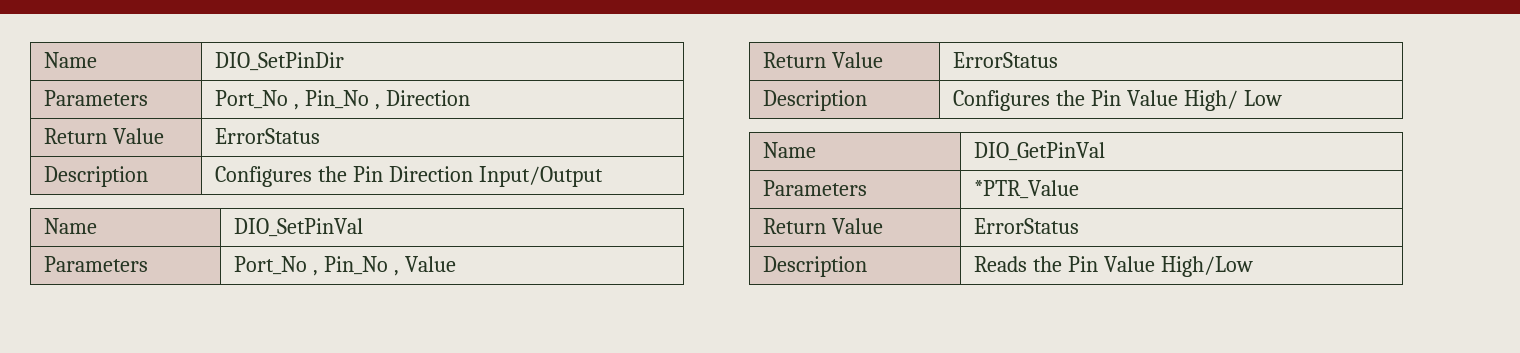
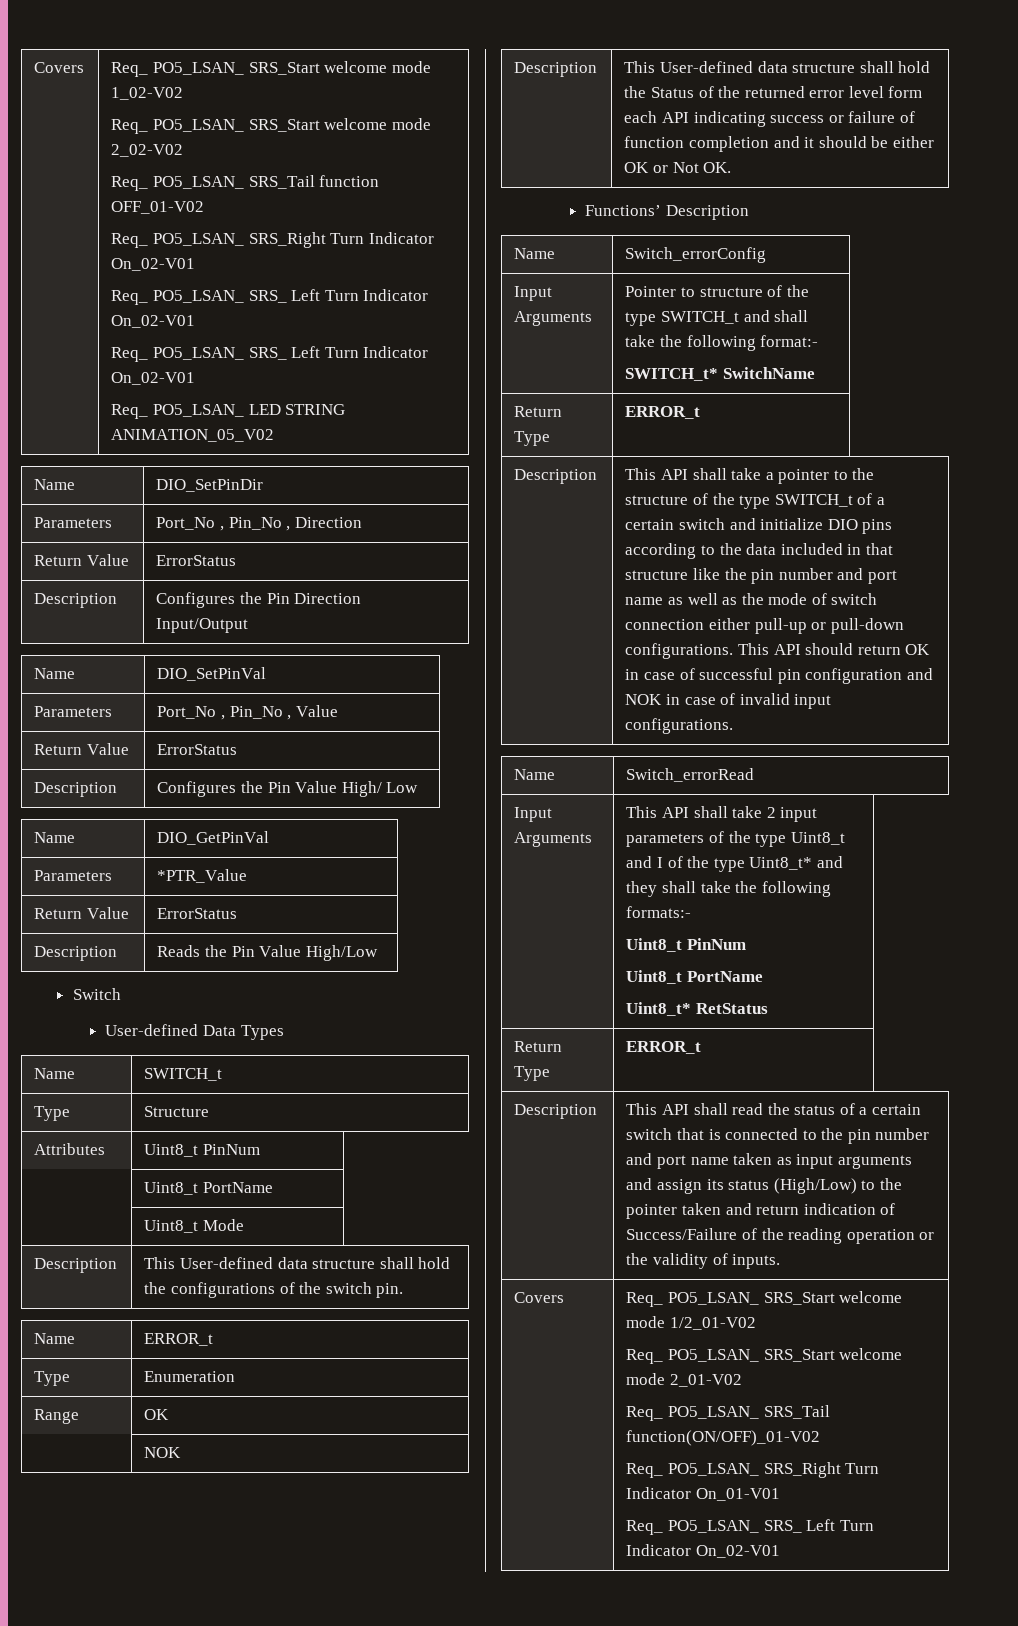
+ Covers | Req_ PO5_LSAN_ SRS_Start welcome mode 1_02-V02
+ Req_ PO5_LSAN_ SRS_Start welcome mode 2_02-V02
+ Req_ PO5_LSAN_ SRS_Tail function OFF_01-V02
+ Req_ PO5_LSAN_ SRS_Right Turn Indicator On_02-V01
+ Req_ PO5_LSAN_ SRS_ Left Turn Indicator On_02-V01
+ Req_ PO5_LSAN_ SRS_ Left Turn Indicator On_02-V01
+ Req_ PO5_LSAN_ LED STRING ANIMATION_05_V02
+ Switch
+ User-defined Data Types
+ Name | SWITCH_t
+ Type | Structure
+ Attributes | Uint8_t PinNum
+ | Uint8_t PortName
+ | Uint8_t Mode
+ Description | This User-defined data structure shall hold the configurations of the switch pin.
+ Name | ERROR_t
+ Type | Enumeration
+ Range | OK
+ | NOK
+ Description | This User-defined data structure shall hold the Status of the returned error level form each API indicating success or failure of function completion and it should be either OK or Not OK.
+ Functions’ Description
+ Name | Switch_errorConfig
+ Input Arguments | Pointer to structure of the type SWITCH_t and shall take the following format:-
+ SWITCH_t* SwitchName
+ Return Type | ERROR_t
+ Description | This API shall take a pointer to the structure of the type SWITCH_t of a certain switch and initialize DIO pins according to the data included in that structure like the pin number and port name as well as the mode of switch connection either pull-up or pull-down configurations. This API should return OK in case of successful pin configuration and NOK in case of invalid input configurations.
+ Name | Switch_errorRead
+ Input Arguments | This API shall take 2 input parameters of the type Uint8_t and I of the type Uint8_t* and they shall take the following formats:-
+ Uint8_t PinNum
+ Uint8_t PortName
+ Uint8_t* RetStatus
+ Return Type | ERROR_t
+ Description | This API shall read the status of a certain switch that is connected to the pin number and port name taken as input arguments and assign its status (High/Low) to the pointer taken and return indication of Success/Failure of the reading operation or the validity of inputs.
+ Covers | Req_ PO5_LSAN_ SRS_Start welcome mode 1/2_01-V02
+ Req_ PO5_LSAN_ SRS_Start welcome mode 2_01-V02
+ Req_ PO5_LSAN_ SRS_Tail function(ON/OFF)_01-V02
+ Req_ PO5_LSAN_ SRS_Right Turn Indicator On_01-V01
+ Req_ PO5_LSAN_ SRS_ Left Turn Indicator On_02-V01

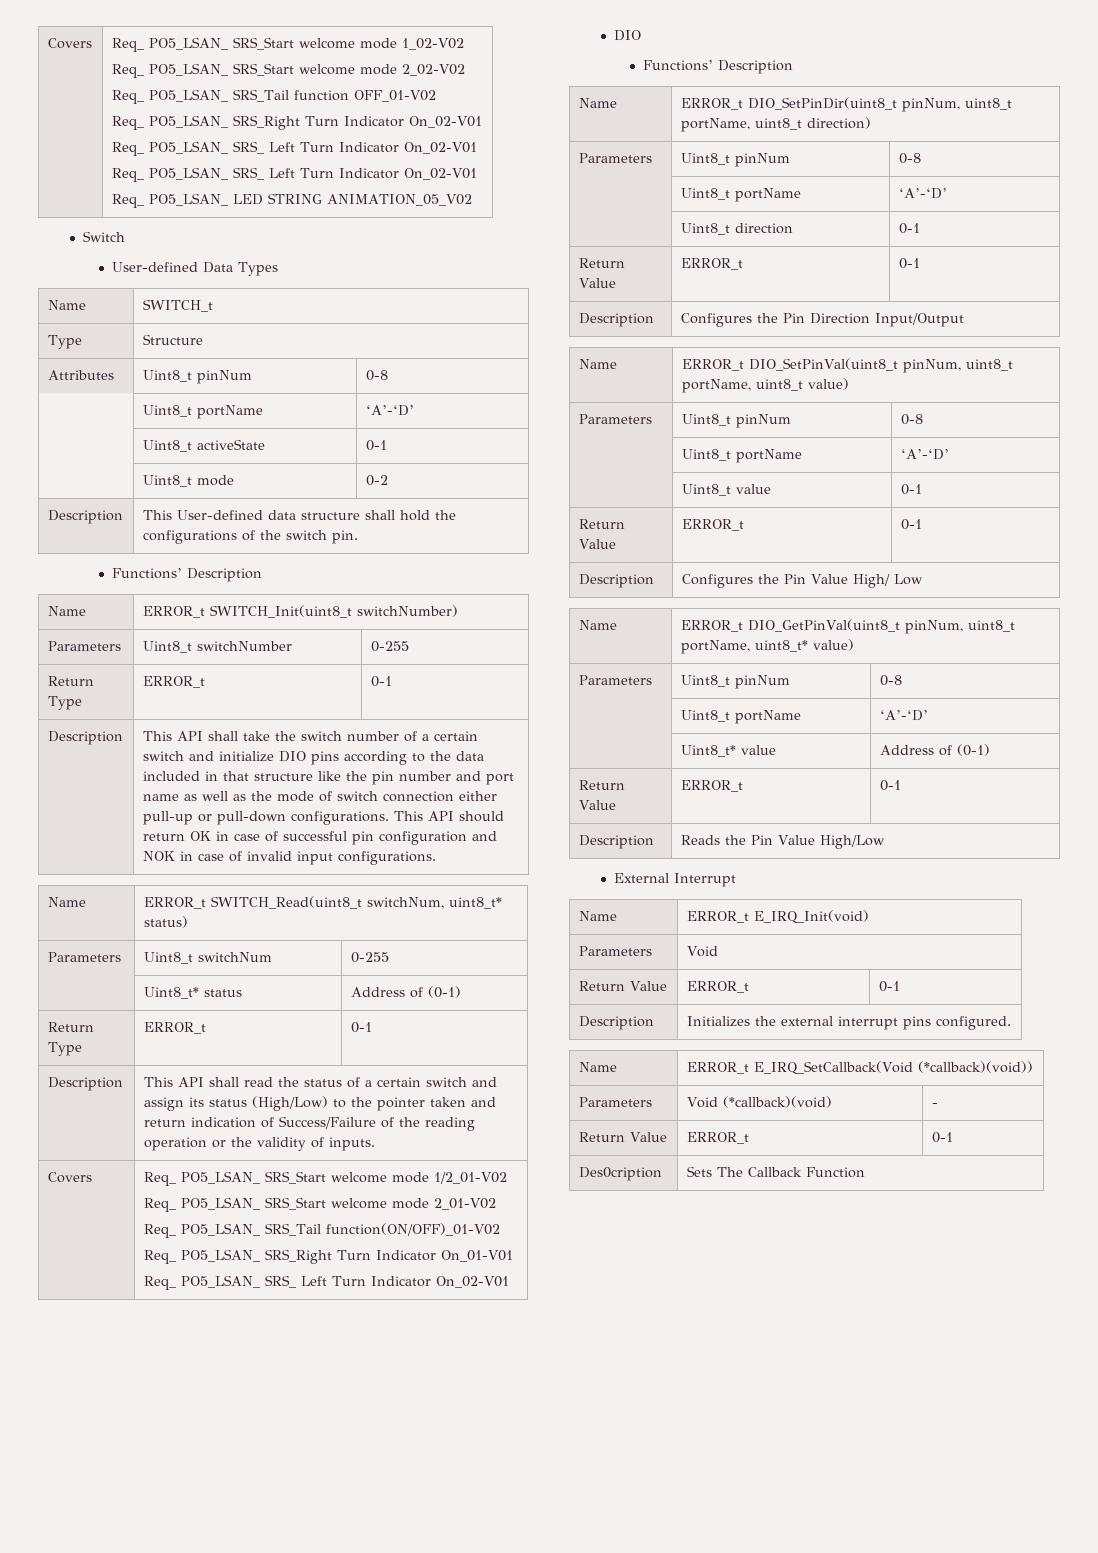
- Name | DIO_SetPinDir
- Parameters | Port_No , Pin_No , Direction
- Return Value | ErrorStatus
- Description | Configures the Pin Direction Input/Output
- Name | DIO_SetPinVal
- Parameters | Port_No , Pin_No , Value
- Return Value | ErrorStatus
- Description | Configures the Pin Value High/ Low
- Name | DIO_GetPinVal
- Parameters | *PTR_Value
- Return Value | ErrorStatus
- Description | Reads the Pin Value High/Low
- Attributes | Uint8_t PinNum
- | Uint8_t PortName
- | Uint8_t Mode
+ Attributes | Uint8_t pinNum | 0-8
+ | Uint8_t portName | ‘A’-‘D’
+ | Uint8_t activeState | 0-1
+ | Uint8_t mode | 0-2
  Description | This User-defined data structure shall hold the configurations of the switch pin.
- Name | ERROR_t
- Type | Enumeration
- Range | OK
- | NOK
- Description | This User-defined data structure shall hold the Status of the returned error level form each API indicating success or failure of function completion and it should be either OK or Not OK.
  Functions’ Description
- Name | Switch_errorConfig
- Input Arguments | Pointer to structure of the type SWITCH_t and shall take the following format:-
- SWITCH_t* SwitchName
- Return Type | ERROR_t
+ Name | ERROR_t SWITCH_Init(uint8_t switchNumber)
+ Parameters | Uint8_t switchNumber | 0-255
+ Return Type | ERROR_t | 0-1
- This API shall take a pointer to the structure of the type SWITCH_t of a certain switch and initialize DIO pins according to the data included in that structure like the pin number and port name as well as the mode of switch connection either pull-up or pull-down configurations.
+ This API shall take the switch number of a certain switch and initialize DIO pins according to the data included in that structure like the pin number and port name as well as the mode of switch connection either pull-up or pull-down configurations.
- Name | Switch_errorRead
- Input Arguments | This API shall take 2 input parameters of the type Uint8_t and I of the type Uint8_t* and they shall take the following formats:-
- Uint8_t PinNum
- Uint8_t PortName
- Uint8_t* RetStatus
- Return Type | ERROR_t
+ Name | ERROR_t SWITCH_Read(uint8_t switchNum, uint8_t* status)
+ Parameters | Uint8_t switchNum | 0-255
+ | Uint8_t* status | Address of (0-1)
+ Return Type | ERROR_t | 0-1
- This API shall read the status of a certain switch that is connected to the pin number and port name taken as input arguments and assign its status (High/Low) to the pointer taken and return indication of Success/Failure of the reading operation or the validity of inputs.
+ This API shall read the status of a certain switch and assign its status (High/Low) to the pointer taken and return indication of Success/Failure of the reading operation or the validity of inputs.
  Covers | Req_ PO5_LSAN_ SRS_Start welcome mode 1/2_01-V02
  Req_ PO5_LSAN_ SRS_Start welcome mode 2_01-V02
  Req_ PO5_LSAN_ SRS_Tail function(ON/OFF)_01-V02
  Req_ PO5_LSAN_ SRS_Right Turn Indicator On_01-V01
  Req_ PO5_LSAN_ SRS_ Left Turn Indicator On_02-V01
+ DIO
+ Functions’ Description
+ Name | ERROR_t DIO_SetPinDir(uint8_t pinNum, uint8_t portName, uint8_t direction)
+ Parameters | Uint8_t pinNum | 0-8
+ | Uint8_t portName | ‘A’-‘D’
+ | Uint8_t direction | 0-1
+ Return Value | ERROR_t | 0-1
+ Description | Configures the Pin Direction Input/Output
+ Name | ERROR_t DIO_SetPinVal(uint8_t pinNum, uint8_t portName, uint8_t value)
+ Parameters | Uint8_t pinNum | 0-8
+ | Uint8_t portName | ‘A’-‘D’
+ | Uint8_t value | 0-1
+ Return Value | ERROR_t | 0-1
+ Description | Configures the Pin Value High/ Low
+ Name | ERROR_t DIO_GetPinVal(uint8_t pinNum, uint8_t portName, uint8_t* value)
+ Parameters | Uint8_t pinNum | 0-8
+ | Uint8_t portName | ‘A’-‘D’
+ | Uint8_t* value | Address of (0-1)
+ Return Value | ERROR_t | 0-1
+ Description | Reads the Pin Value High/Low
+ External Interrupt
+ Name | ERROR_t E_IRQ_Init(void)
+ Parameters | Void
+ Return Value | ERROR_t | 0-1
+ Description | Initializes the external interrupt pins configured.
+ Name | ERROR_t E_IRQ_SetCallback(Void (*callback)(void))
+ Parameters | Void (*callback)(void) | -
+ Return Value | ERROR_t | 0-1
+ Des0cription | Sets The Callback Function

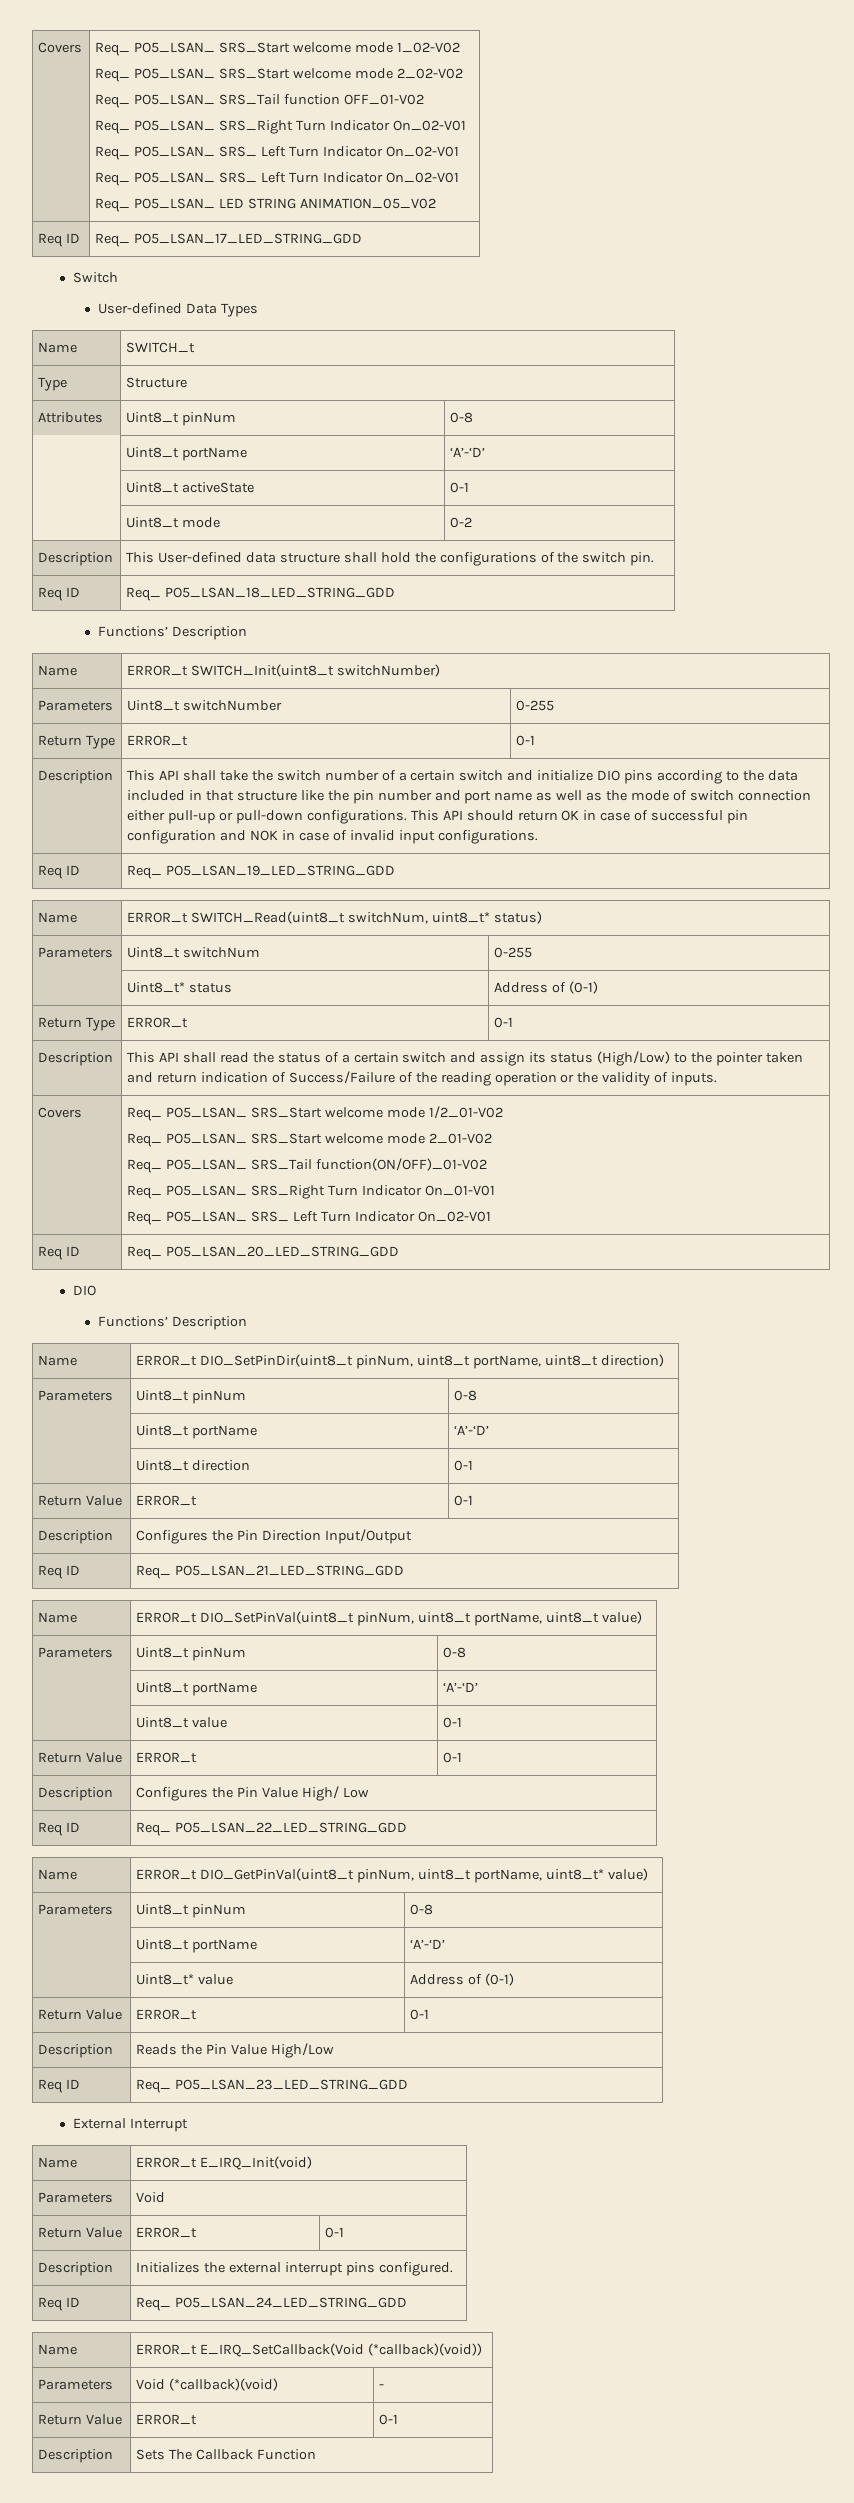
+ Req ID | Req_ PO5_LSAN_17_LED_STRING_GDD
+ Req ID | Req_ PO5_LSAN_18_LED_STRING_GDD
+ Req ID | Req_ PO5_LSAN_19_LED_STRING_GDD
+ Req ID | Req_ PO5_LSAN_20_LED_STRING_GDD
+ Req ID | Req_ PO5_LSAN_21_LED_STRING_GDD
+ Req ID | Req_ PO5_LSAN_22_LED_STRING_GDD
+ Req ID | Req_ PO5_LSAN_23_LED_STRING_GDD
+ Req ID | Req_ PO5_LSAN_24_LED_STRING_GDD
- Des0cription | Sets The Callback Function
+ Description | Sets The Callback Function

